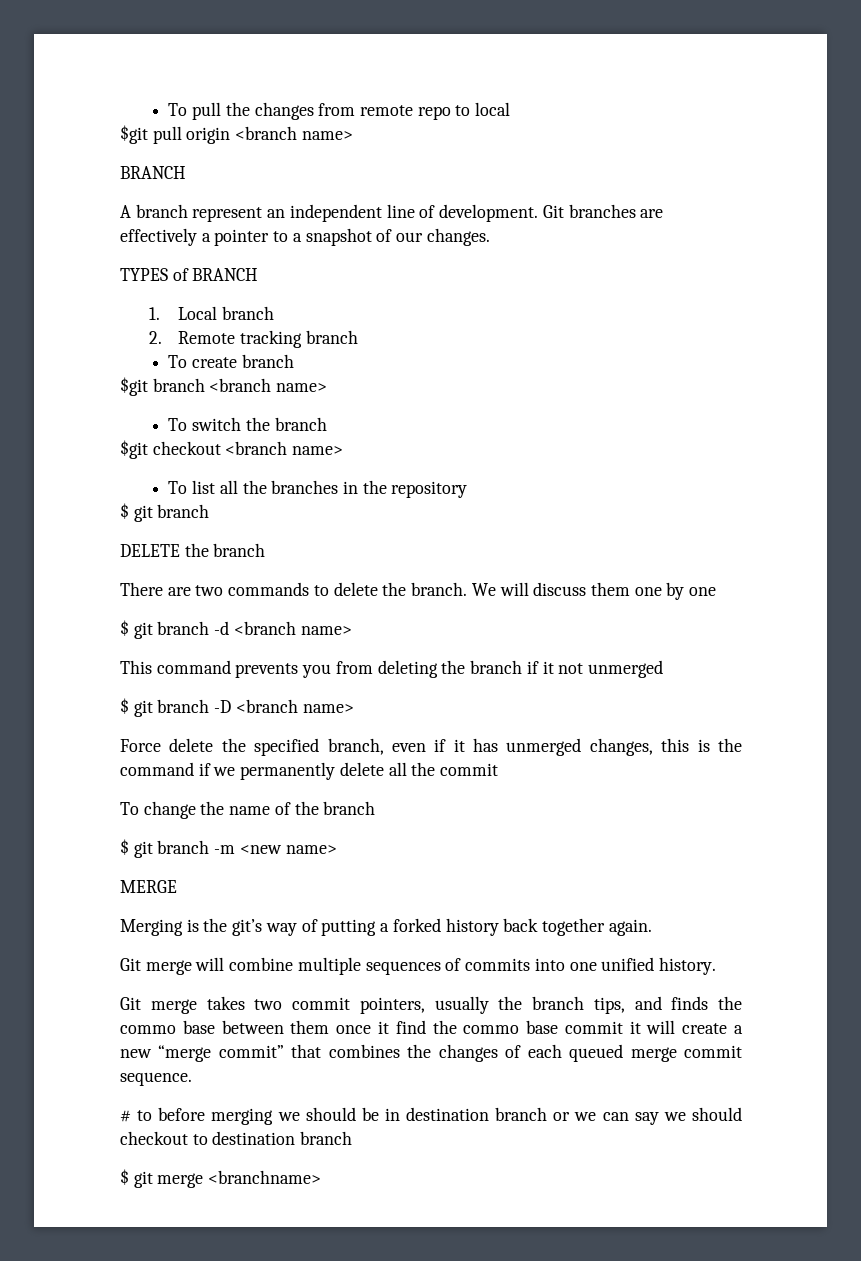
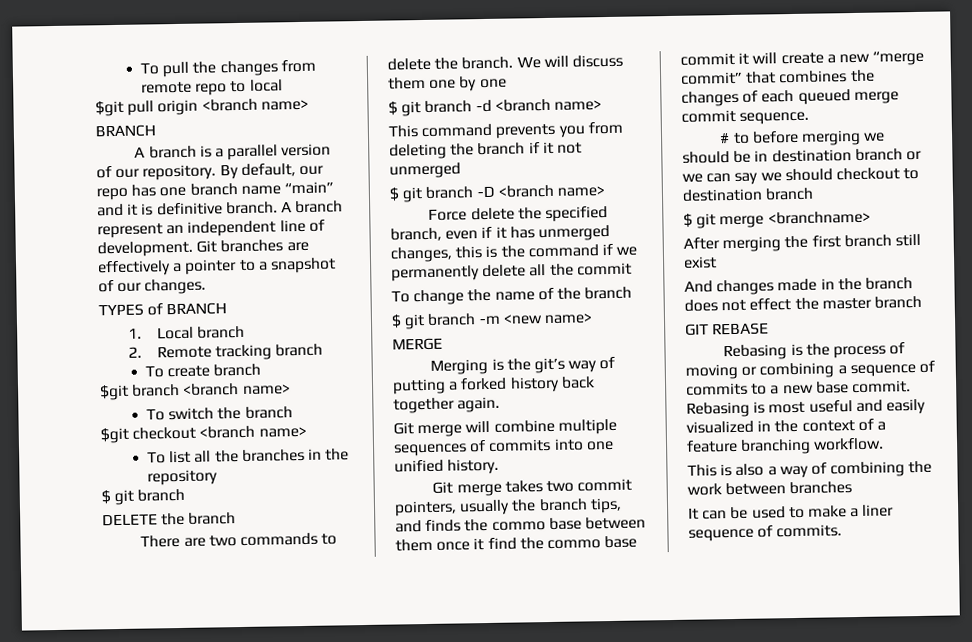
- A branch represent an independent line of development.
+ A branch is a parallel version of our repository. By default, our repo has one branch name “main” and it is definitive branch. A branch represent an independent line of development.
+ After merging the first branch still exist
+ And changes made in the branch does not effect the master branch
+ GIT REBASE
+ Rebasing is the process of moving or combining a sequence of commits to a new base commit. Rebasing is most useful and easily visualized in the context of a feature branching workflow.
+ This is also a way of combining the work between branches
+ It can be used to make a liner sequence of commits.

